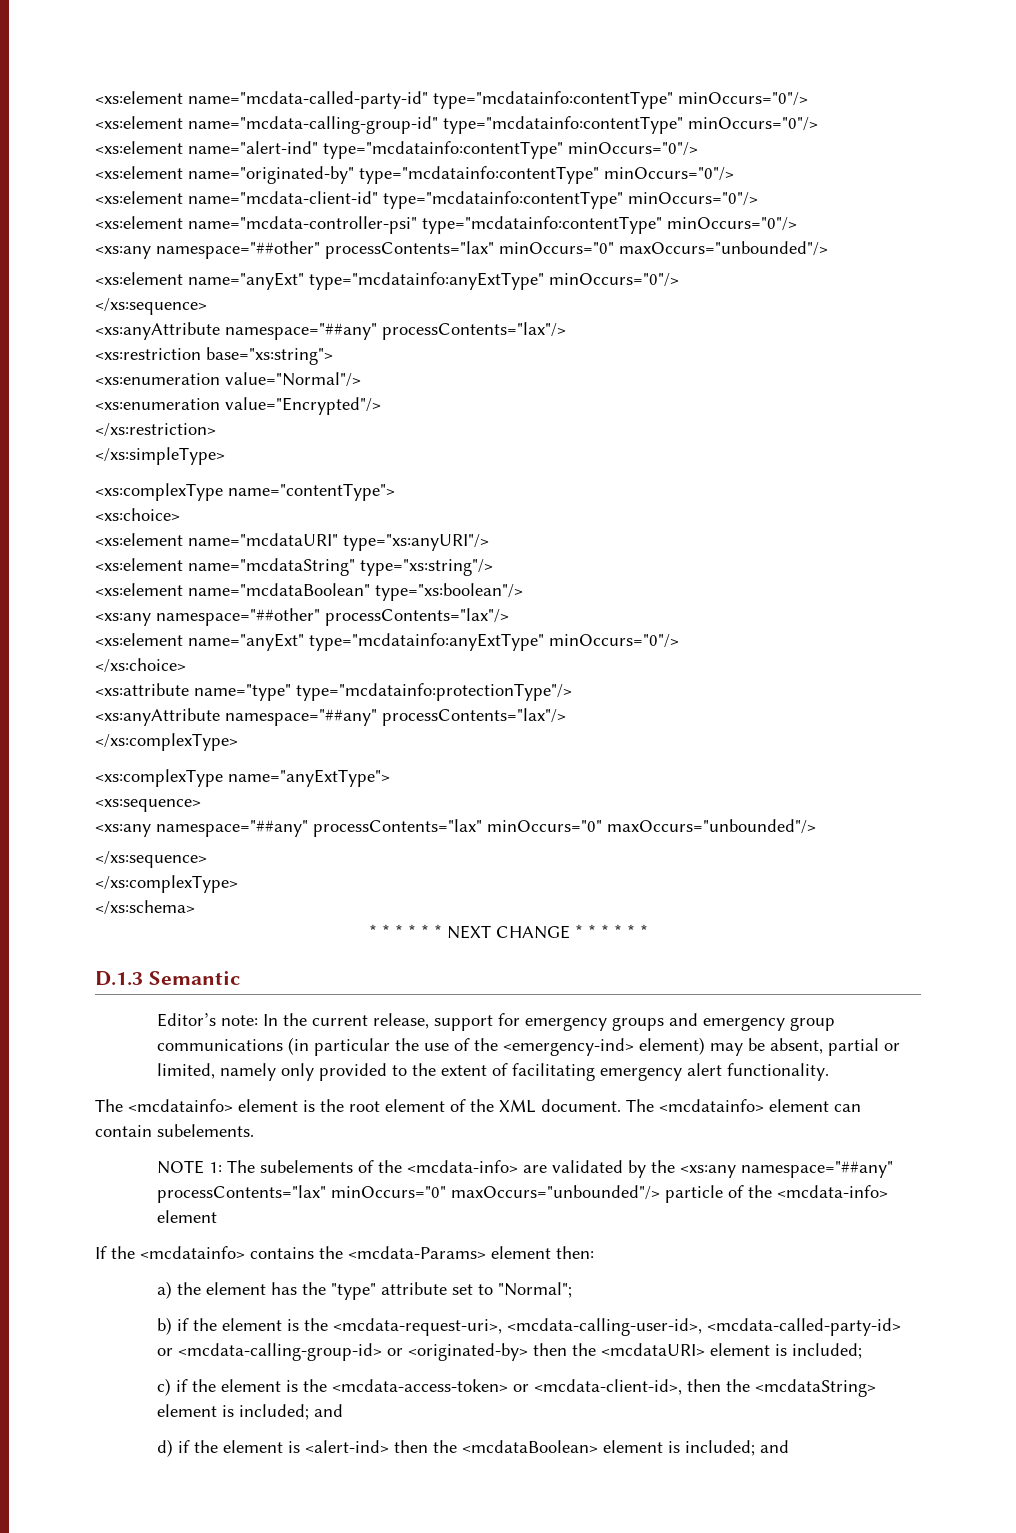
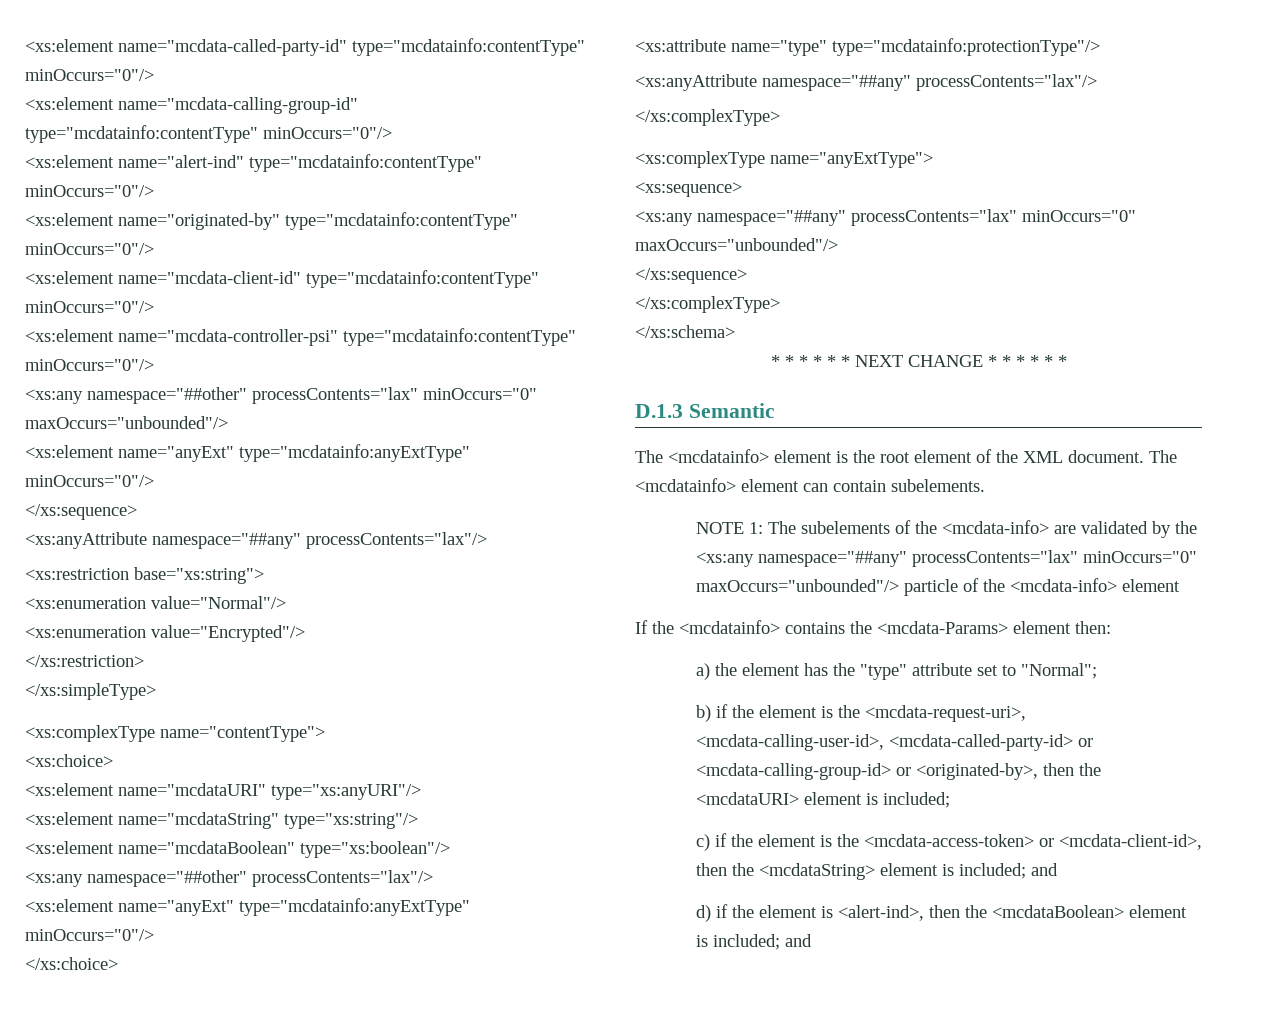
- Editor’s note: In the current release, support for emergency groups and emergency group communications (in particular the use of the <emergency-ind> element) may be absent, partial or limited, namely only provided to the extent of facilitating emergency alert functionality.
- b) if the element is the <mcdata-request-uri>, <mcdata-calling-user-id>, <mcdata-called-party-id> or <mcdata-calling-group-id> or <originated-by> then the <mcdataURI> element is included;
+ b) if the element is the <mcdata-request-uri>, <mcdata-calling-user-id>, <mcdata-called-party-id> or <mcdata-calling-group-id> or <originated-by>, then the <mcdataURI> element is included;
- d) if the element is <alert-ind> then the <mcdataBoolean> element is included; and
+ d) if the element is <alert-ind>, then the <mcdataBoolean> element is included; and

